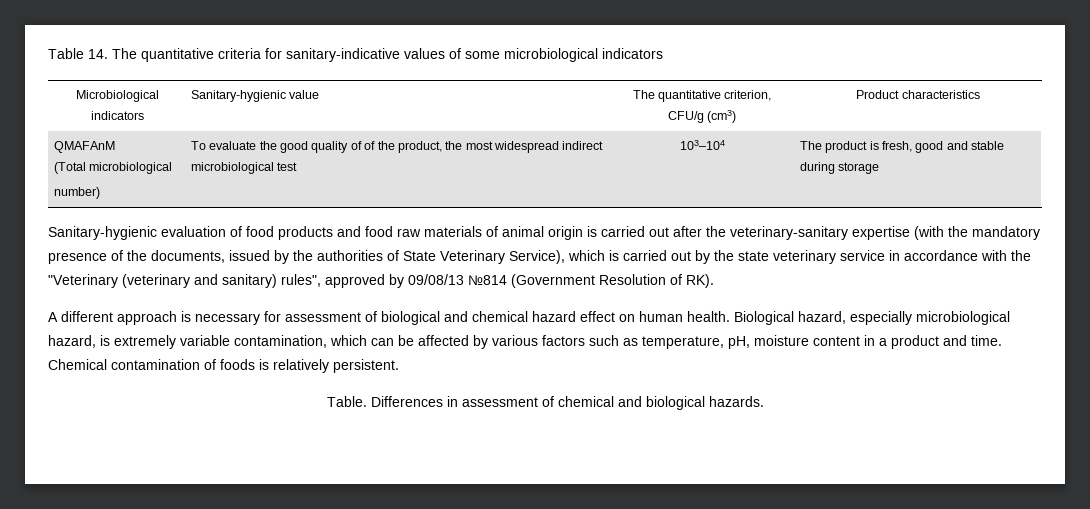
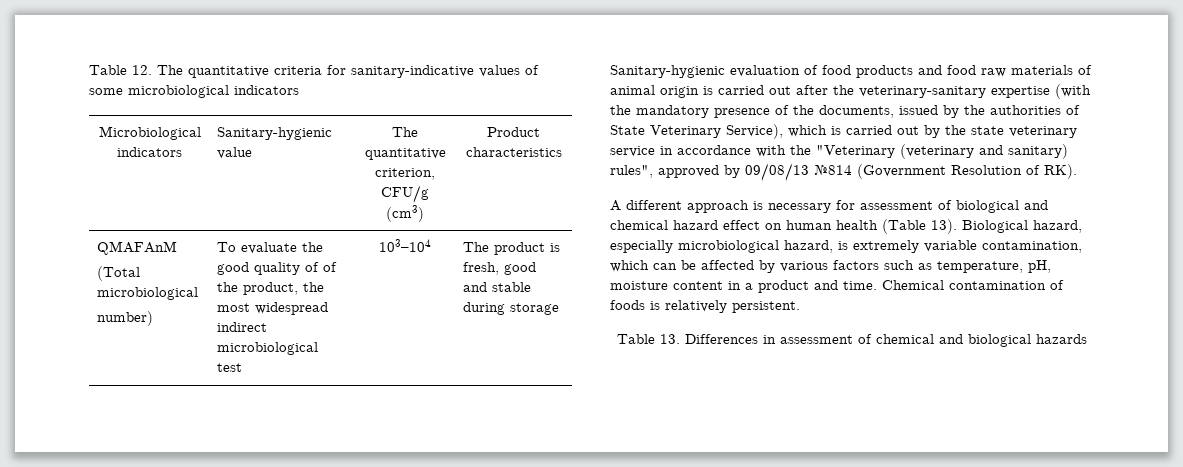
- Table 14. The quantitative criteria for sanitary-indicative values of some microbiological indicators
+ Table 12. The quantitative criteria for sanitary-indicative values of some microbiological indicators
- A different approach is necessary for assessment of biological and chemical hazard effect on human health.
+ A different approach is necessary for assessment of biological and chemical hazard effect on human health (Table 13).
- Table. Differences in assessment of chemical and biological hazards.
+ Table 13. Differences in assessment of chemical and biological hazards

